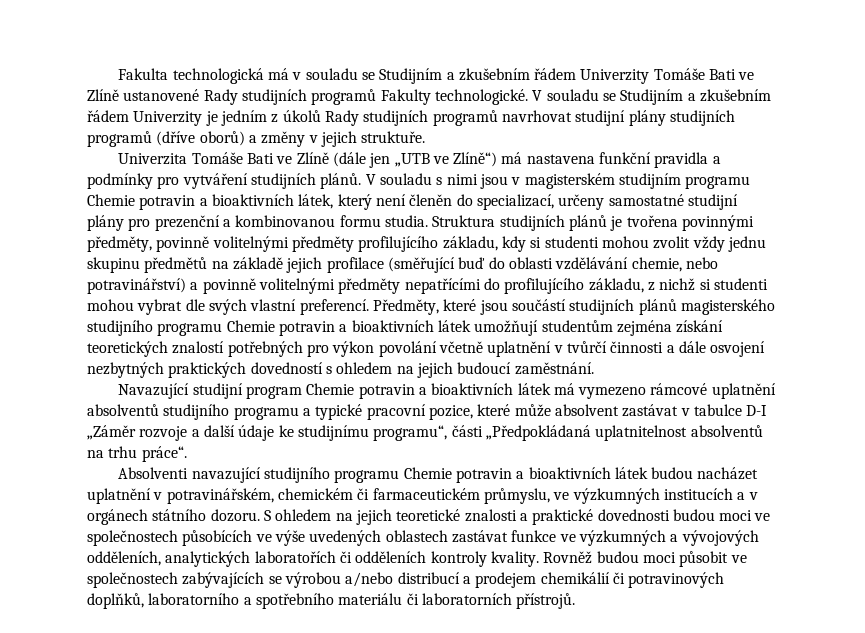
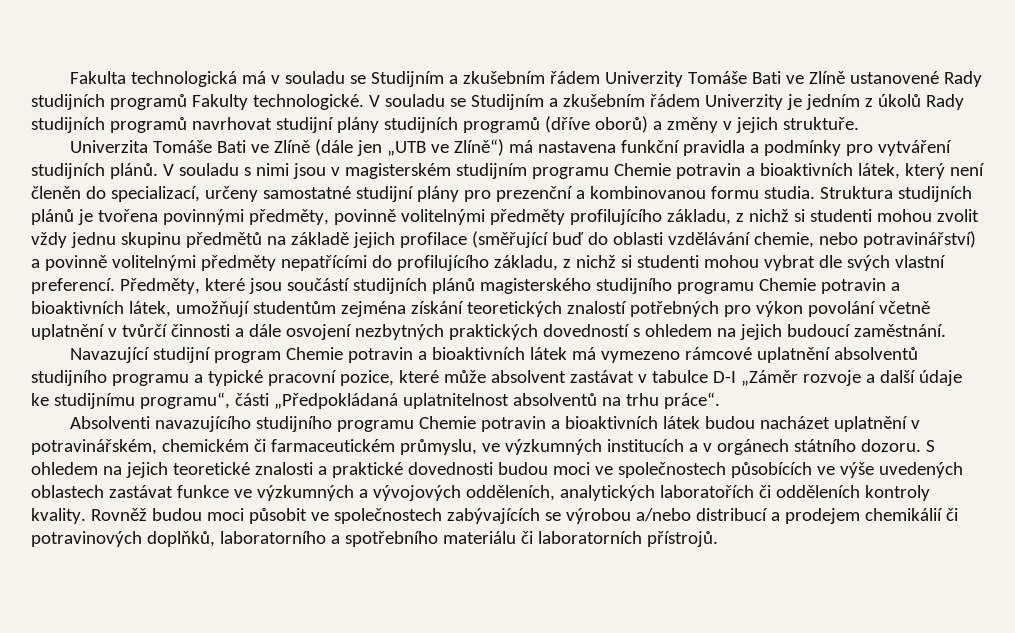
- Struktura studijních plánů je tvořena povinnými předměty, povinně volitelnými předměty profilujícího základu, kdy si studenti mohou zvolit vždy jednu skupinu předmětů na základě jejich profilace (směřující buď do oblasti vzdělávání chemie, nebo potravinářství) a povinně volitelnými předměty nepatřícími do profilujícího základu, z nichž si studenti mohou vybrat dle svých vlastní preferencí.
+ Struktura studijních plánů je tvořena povinnými předměty, povinně volitelnými předměty profilujícího základu, z nichž si studenti mohou zvolit vždy jednu skupinu předmětů na základě jejich profilace (směřující buď do oblasti vzdělávání chemie, nebo potravinářství) a povinně volitelnými předměty nepatřícími do profilujícího základu, z nichž si studenti mohou vybrat dle svých vlastní preferencí.
- Předměty, které jsou součástí studijních plánů magisterského studijního programu Chemie potravin a bioaktivních látek umožňují studentům zejména získání teoretických znalostí potřebných pro výkon povolání včetně uplatnění v tvůrčí činnosti a dále osvojení nezbytných praktických dovedností s ohledem na jejich budoucí zaměstnání.
+ Předměty, které jsou součástí studijních plánů magisterského studijního programu Chemie potravin a bioaktivních látek, umožňují studentům zejména získání teoretických znalostí potřebných pro výkon povolání včetně uplatnění v tvůrčí činnosti a dále osvojení nezbytných praktických dovedností s ohledem na jejich budoucí zaměstnání.
- Absolventi navazující studijního programu Chemie potravin a bioaktivních látek budou nacházet uplatnění v potravinářském, chemickém či farmaceutickém průmyslu, ve výzkumných institucích a v orgánech státního dozoru.
+ Absolventi navazujícího studijního programu Chemie potravin a bioaktivních látek budou nacházet uplatnění v potravinářském, chemickém či farmaceutickém průmyslu, ve výzkumných institucích a v orgánech státního dozoru.

